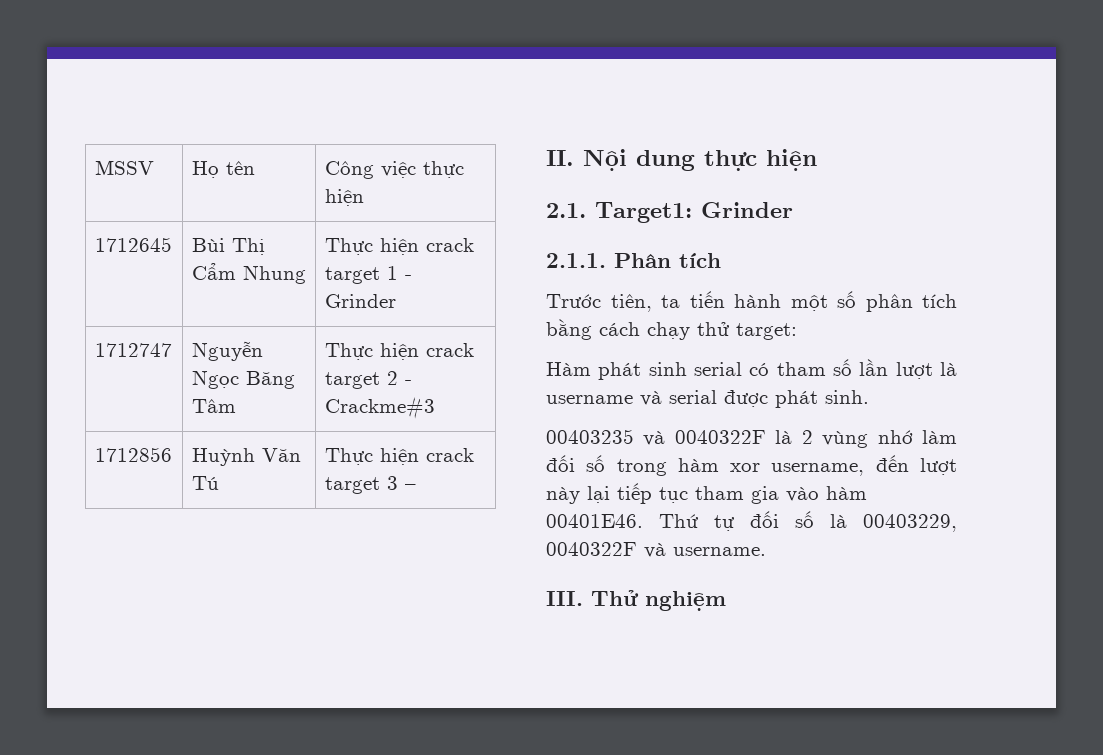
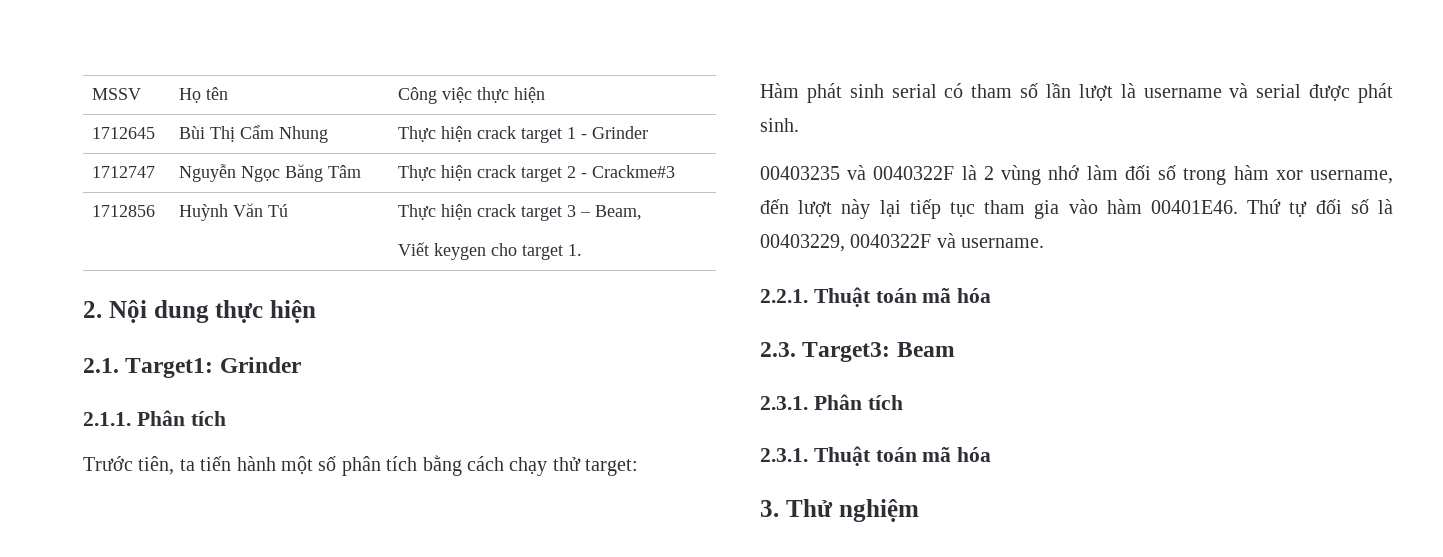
- 1712856 | Huỳnh Văn Tú | Thực hiện crack target 3 –
- II. Nội dung thực hiện
+ 1712856 | Huỳnh Văn Tú | Thực hiện crack target 3 – Beam,
+ Viết keygen cho target 1.
+ 2. Nội dung thực hiện
- III. Thử nghiệm
+ 2.2.1. Thuật toán mã hóa
+ 2.3. Target3: Beam
+ 2.3.1. Phân tích
+ 2.3.1. Thuật toán mã hóa
+ 3. Thử nghiệm

